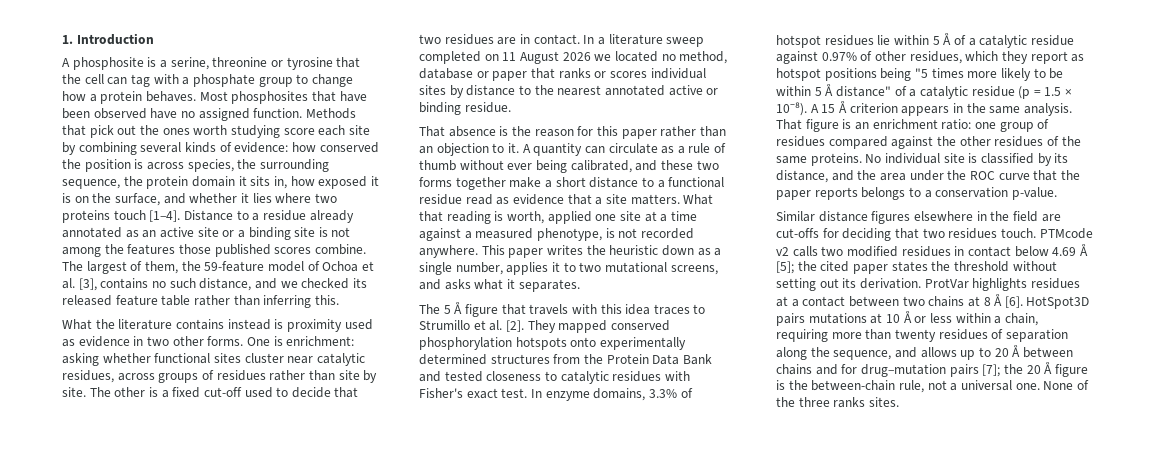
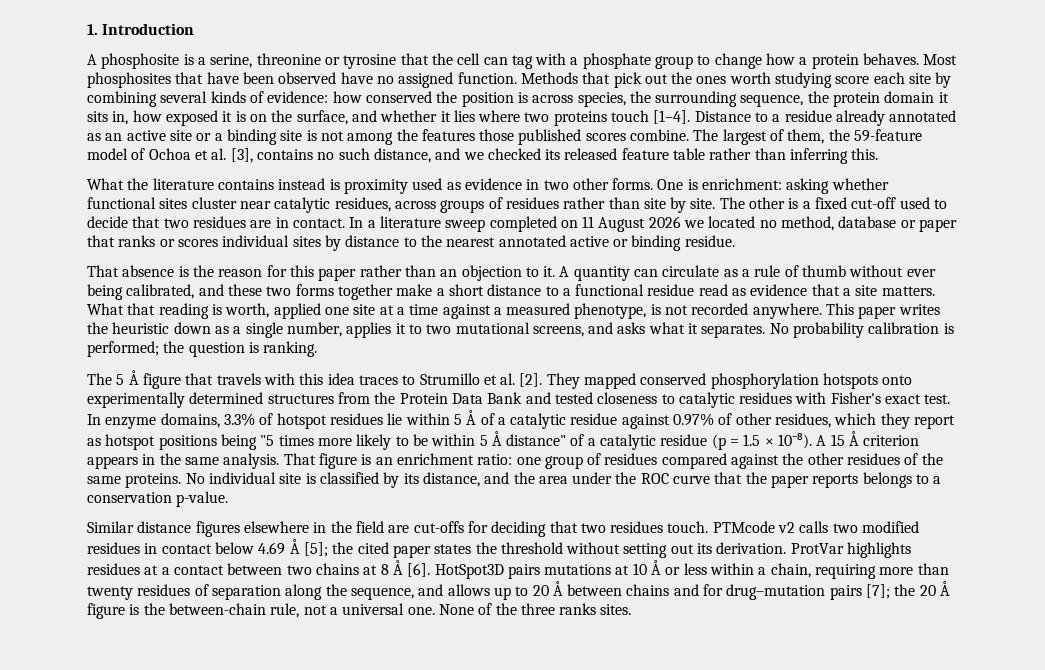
+ No probability calibration is performed; the question is ranking.

